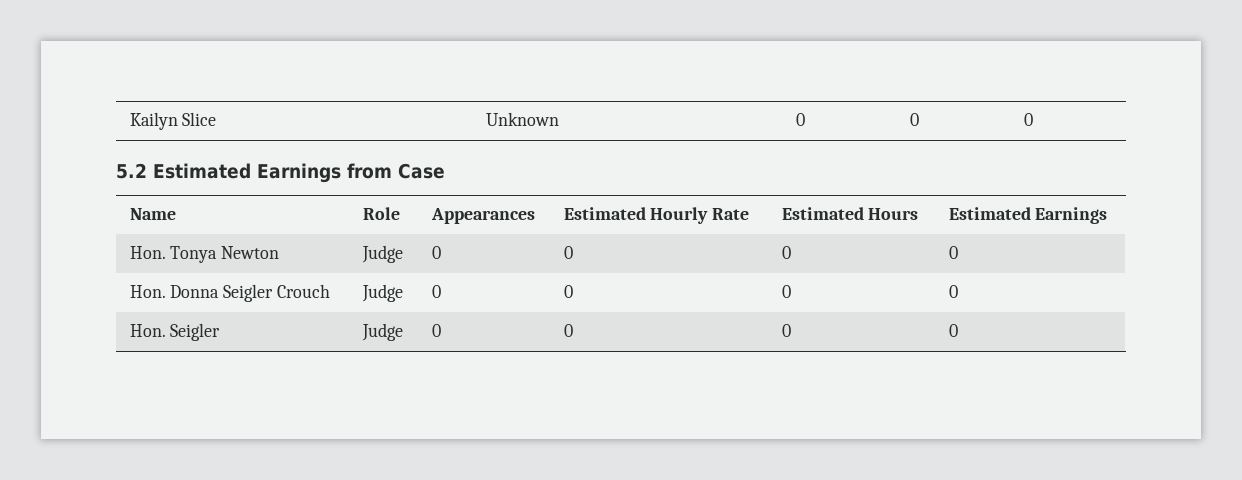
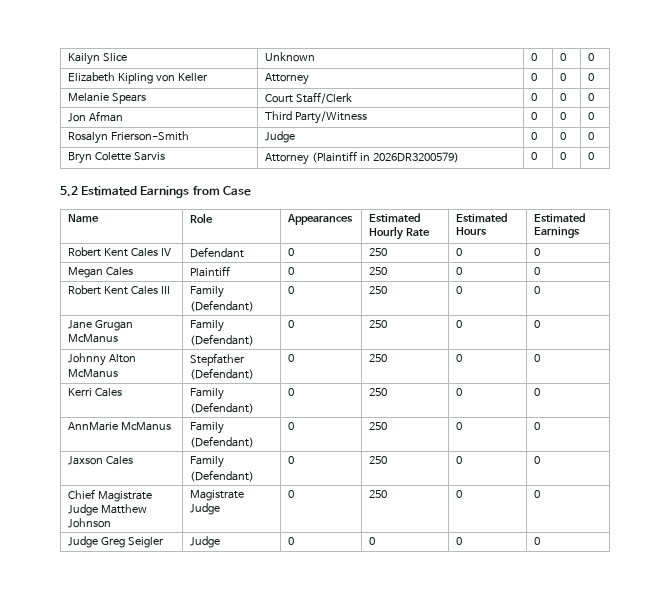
+ Elizabeth Kipling von Keller | Attorney | 0 | 0 | 0
+ Melanie Spears | Court Staff/Clerk | 0 | 0 | 0
+ Jon Afman | Third Party/Witness | 0 | 0 | 0
+ Rosalyn Frierson-Smith | Judge | 0 | 0 | 0
+ Bryn Colette Sarvis | Attorney (Plaintiff in 2026DR3200579) | 0 | 0 | 0
- Hon. Tonya Newton | Judge | 0 | 0 | 0 | 0
- Hon. Donna Seigler Crouch | Judge | 0 | 0 | 0 | 0
- Hon. Seigler | Judge | 0 | 0 | 0 | 0
+ Robert Kent Cales IV | Defendant | 0 | 250 | 0 | 0
+ Megan Cales | Plaintiff | 0 | 250 | 0 | 0
+ Robert Kent Cales III | Family (Defendant) | 0 | 250 | 0 | 0
+ Jane Grugan McManus | Family (Defendant) | 0 | 250 | 0 | 0
+ Johnny Alton McManus | Stepfather (Defendant) | 0 | 250 | 0 | 0
+ Kerri Cales | Family (Defendant) | 0 | 250 | 0 | 0
+ AnnMarie McManus | Family (Defendant) | 0 | 250 | 0 | 0
+ Jaxson Cales | Family (Defendant) | 0 | 250 | 0 | 0
+ Chief Magistrate Judge Matthew Johnson | Magistrate Judge | 0 | 250 | 0 | 0
+ Judge Greg Seigler | Judge | 0 | 0 | 0 | 0

